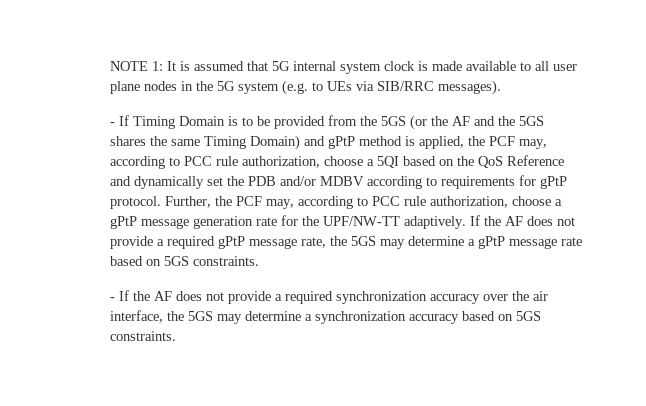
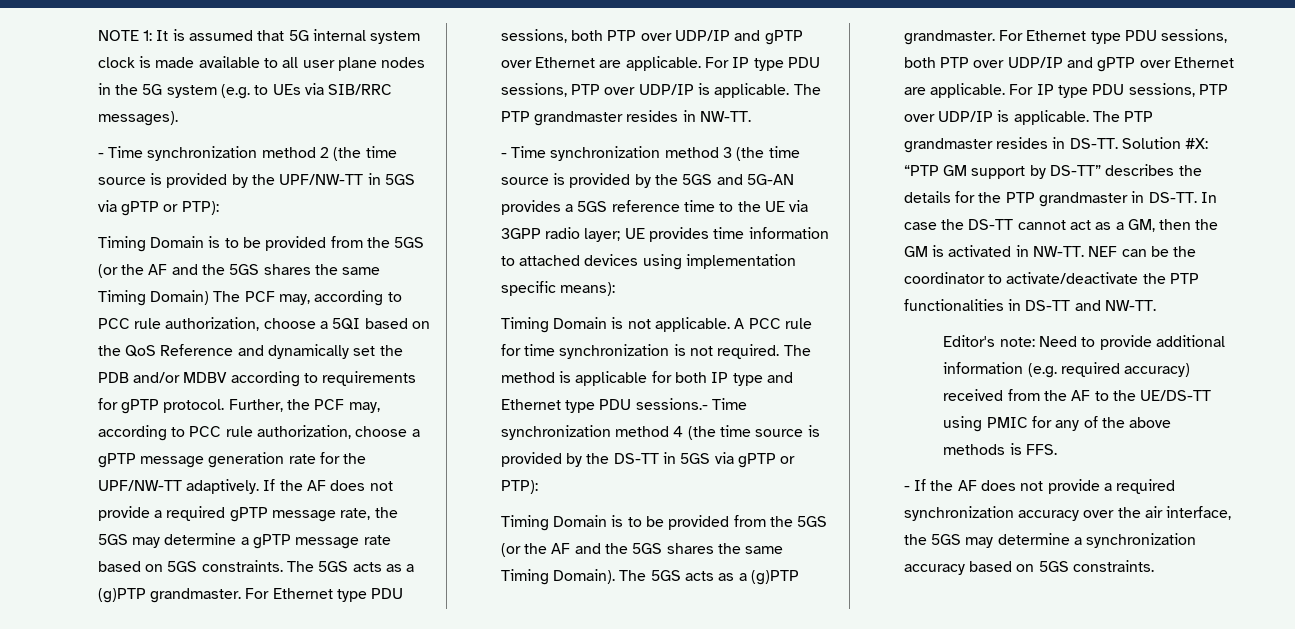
- - If Timing Domain is to be provided from the 5GS (or the AF and the 5GS shares the same Timing Domain) and gPtP method is applied, the PCF may, according to PCC rule authorization, choose a 5QI based on the QoS Reference and dynamically set the PDB and/or MDBV according to requirements for gPtP protocol.
+ - Time synchronization method 2 (the time source is provided by the UPF/NW-TT in 5GS via gPTP or PTP):
+ Timing Domain is to be provided from the 5GS (or the AF and the 5GS shares the same Timing Domain) The PCF may, according to PCC rule authorization, choose a 5QI based on the QoS Reference and dynamically set the PDB and/or MDBV according to requirements for gPTP protocol.
- Further, the PCF may, according to PCC rule authorization, choose a gPtP message generation rate for the UPF/NW-TT adaptively.
+ Further, the PCF may, according to PCC rule authorization, choose a gPTP message generation rate for the UPF/NW-TT adaptively.
- If the AF does not provide a required gPtP message rate, the 5GS may determine a gPtP message rate based on 5GS constraints.
+ If the AF does not provide a required gPTP message rate, the 5GS may determine a gPTP message rate based on 5GS constraints. The 5GS acts as a (g)PTP grandmaster. For Ethernet type PDU sessions, both PTP over UDP/IP and gPTP over Ethernet are applicable. For IP type PDU sessions, PTP over UDP/IP is applicable. The PTP grandmaster resides in NW-TT.
+ - Time synchronization method 3 (the time source is provided by the 5GS and 5G-AN provides a 5GS reference time to the UE via 3GPP radio layer; UE provides time information to attached devices using implementation specific means):
+ Timing Domain is not applicable. A PCC rule for time synchronization is not required. The method is applicable for both IP type and Ethernet type PDU sessions.- Time synchronization method 4 (the time source is provided by the DS-TT in 5GS via gPTP or PTP):
+ Timing Domain is to be provided from the 5GS (or the AF and the 5GS shares the same Timing Domain). The 5GS acts as a (g)PTP grandmaster. For Ethernet type PDU sessions, both PTP over UDP/IP and gPTP over Ethernet are applicable. For IP type PDU sessions, PTP over UDP/IP is applicable. The PTP grandmaster resides in DS-TT. Solution #X: “PTP GM support by DS-TT” describes the details for the PTP grandmaster in DS-TT. In case the DS-TT cannot act as a GM, then the GM is activated in NW-TT. NEF can be the coordinator to activate/deactivate the PTP functionalities in DS-TT and NW-TT.
+ Editor's note: Need to provide additional information (e.g. required accuracy) received from the AF to the UE/DS-TT using PMIC for any of the above methods is FFS.

